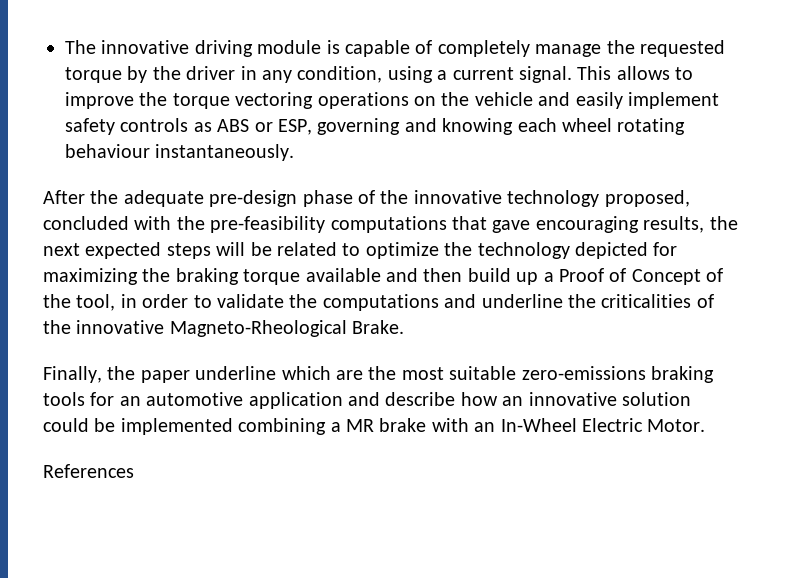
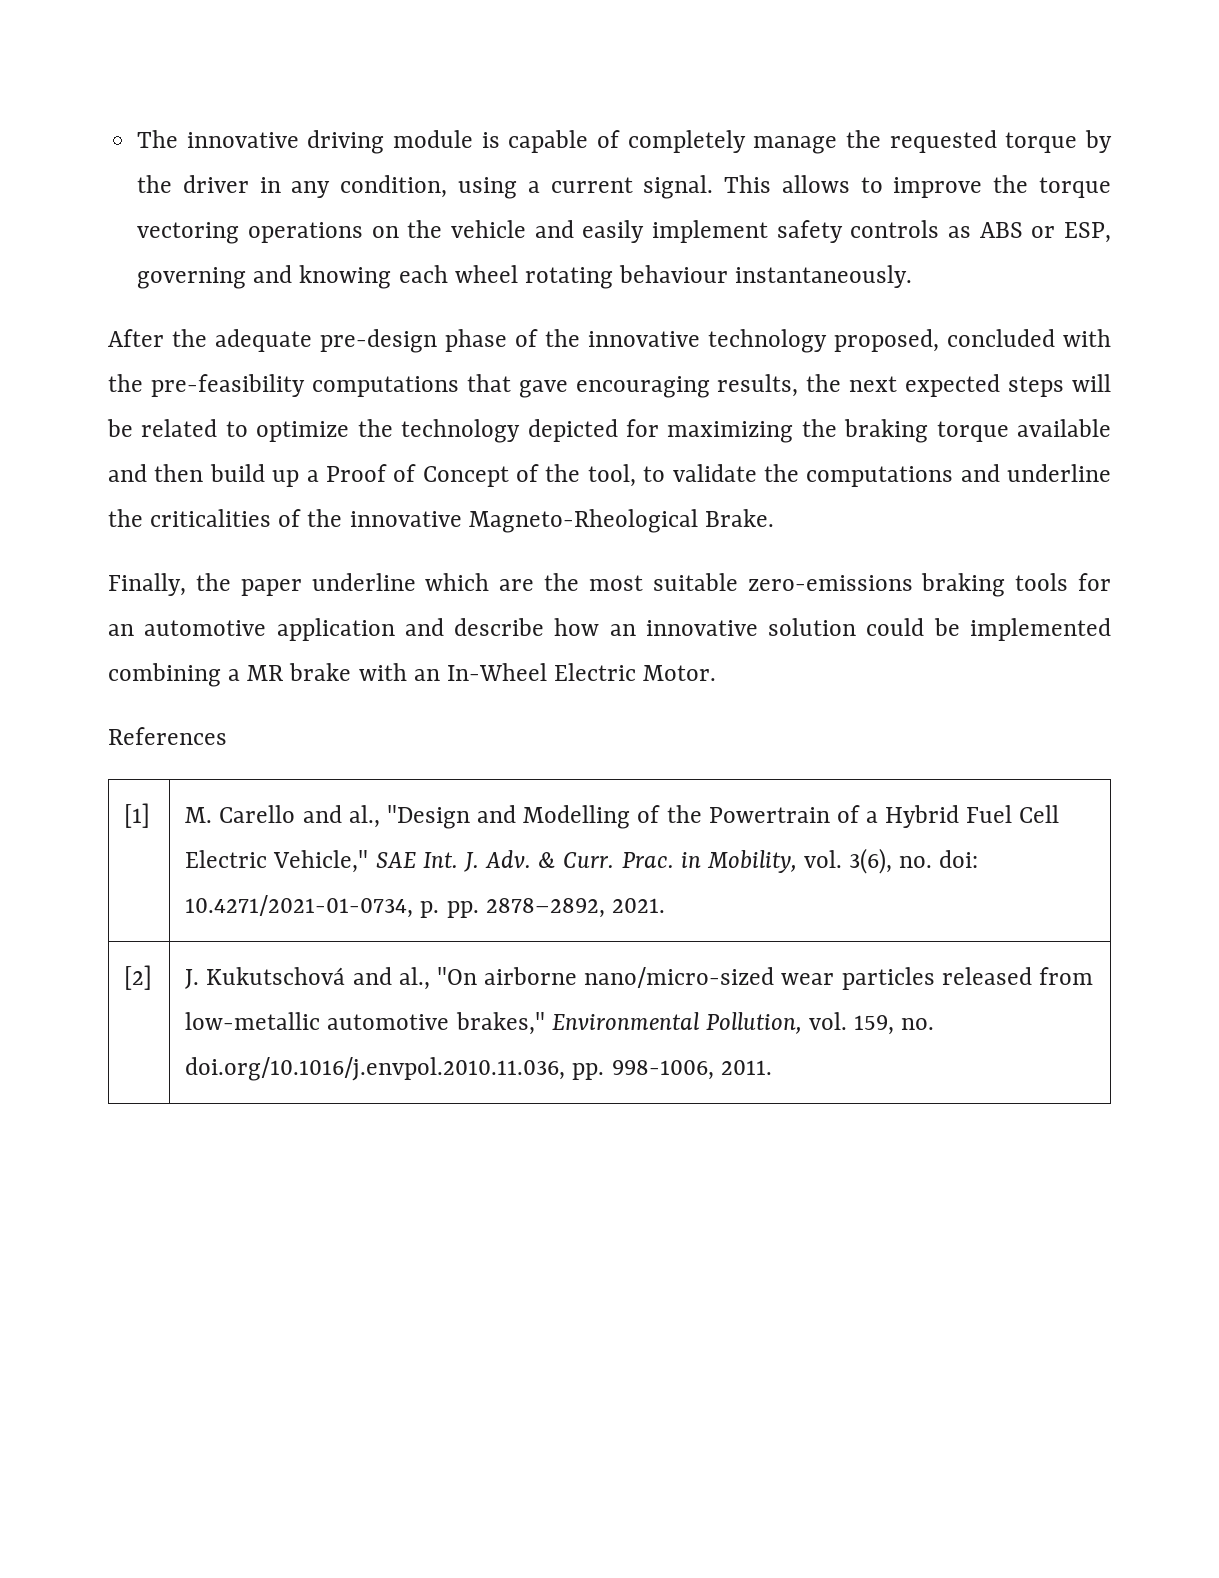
- After the adequate pre-design phase of the innovative technology proposed, concluded with the pre-feasibility computations that gave encouraging results, the next expected steps will be related to optimize the technology depicted for maximizing the braking torque available and then build up a Proof of Concept of the tool, in order to validate the computations and underline the criticalities of the innovative Magneto-Rheological Brake.
+ After the adequate pre-design phase of the innovative technology proposed, concluded with the pre-feasibility computations that gave encouraging results, the next expected steps will be related to optimize the technology depicted for maximizing the braking torque available and then build up a Proof of Concept of the tool, to validate the computations and underline the criticalities of the innovative Magneto-Rheological Brake.
+ [1] | M. Carello and al., "Design and Modelling of the Powertrain of a Hybrid Fuel Cell Electric Vehicle," SAE Int. J. Adv. & Curr. Prac. in Mobility, vol. 3(6), no. doi: 10.4271/2021-01-0734, p. pp. 2878–2892, 2021.
+ [2] | J. Kukutschová and al., "On airborne nano/micro-sized wear particles released from low-metallic automotive brakes," Environmental Pollution, vol. 159, no. doi.org/10.1016/j.envpol.2010.11.036, pp. 998-1006, 2011.

